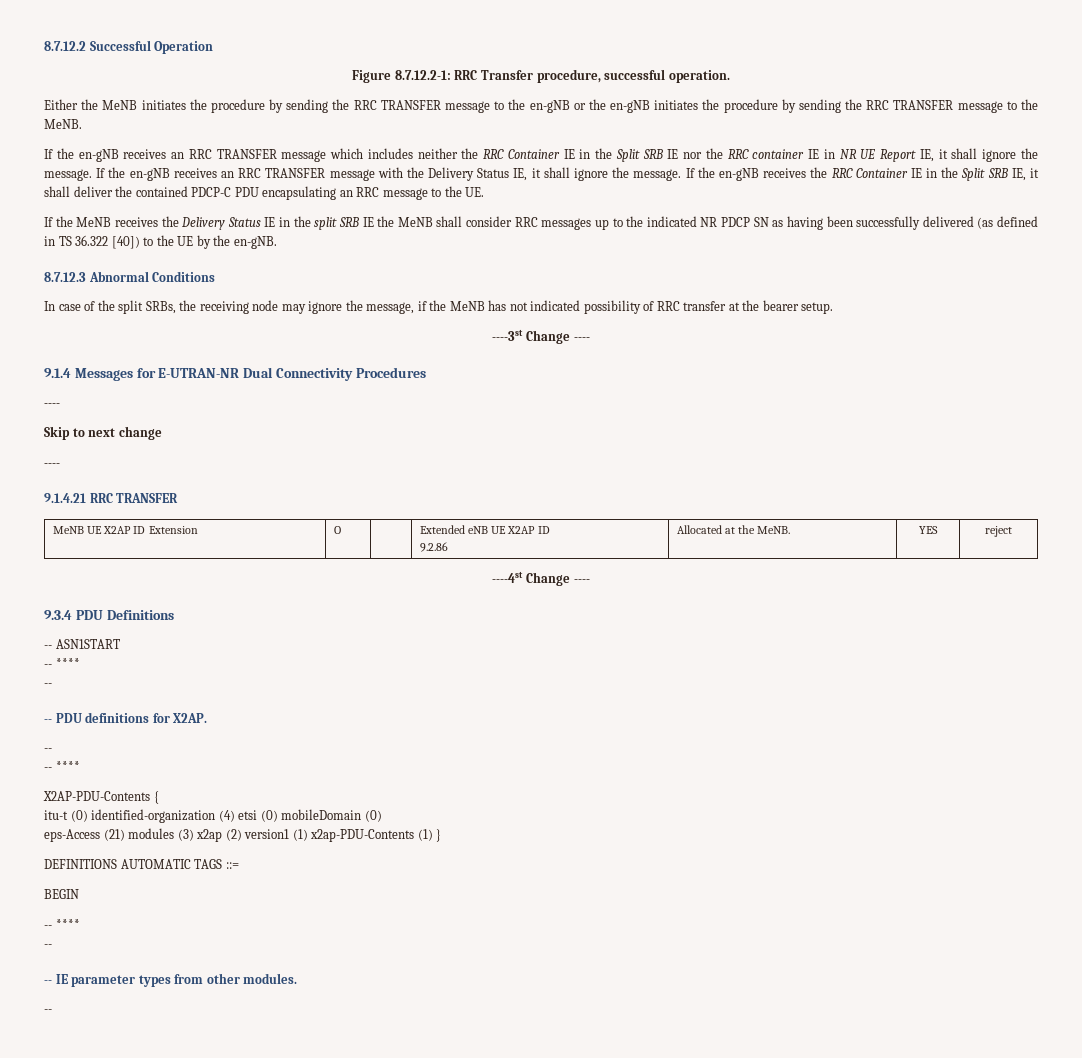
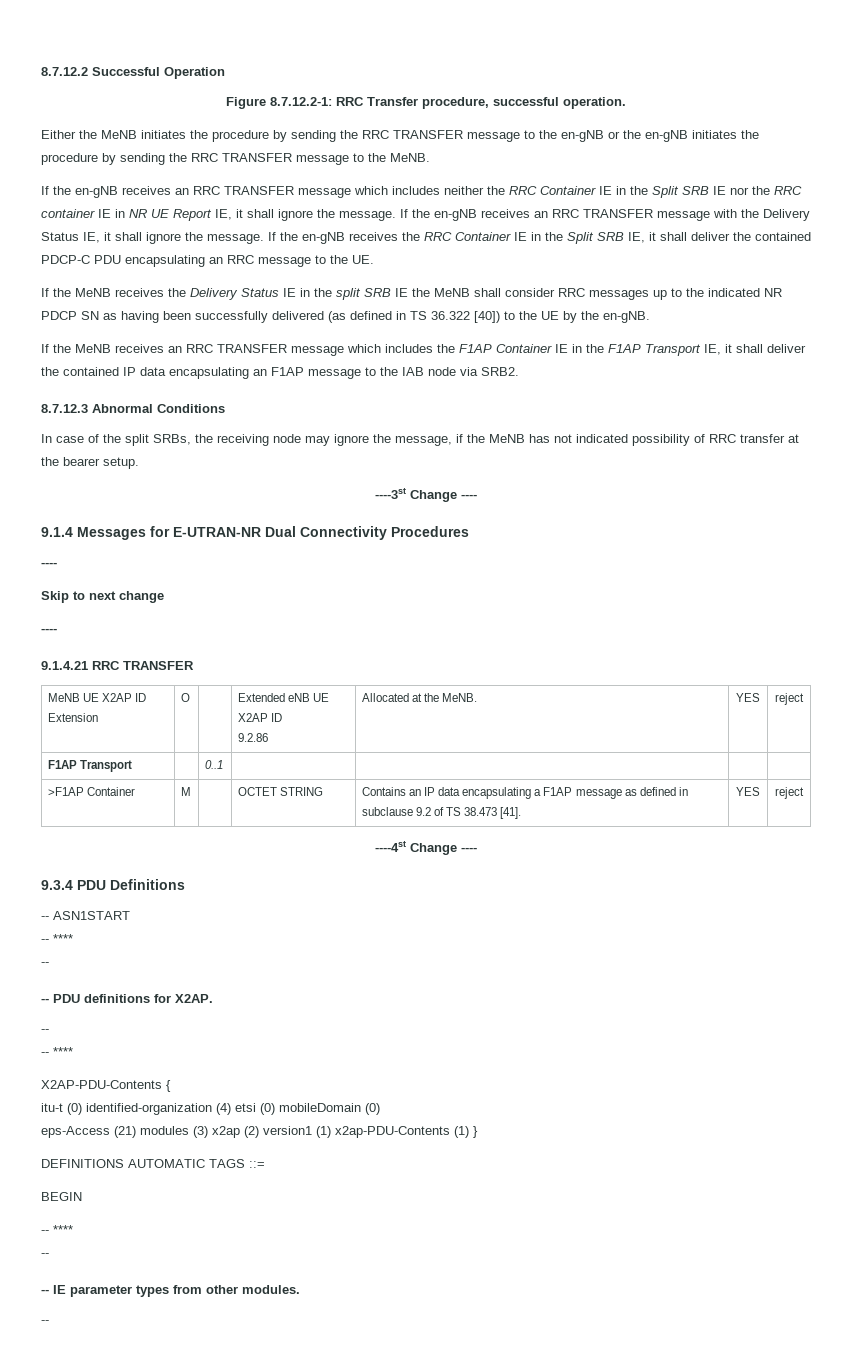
+ If the MeNB receives an RRC TRANSFER message which includes the F1AP Container IE in the F1AP Transport IE, it shall deliver the contained IP data encapsulating an F1AP message to the IAB node via SRB2.
+ F1AP Transport | | 0..1 | | | |
+ >F1AP Container | M | | OCTET STRING | Contains an IP data encapsulating a F1AP message as defined in subclause 9.2 of TS 38.473 [41]. | YES | reject

